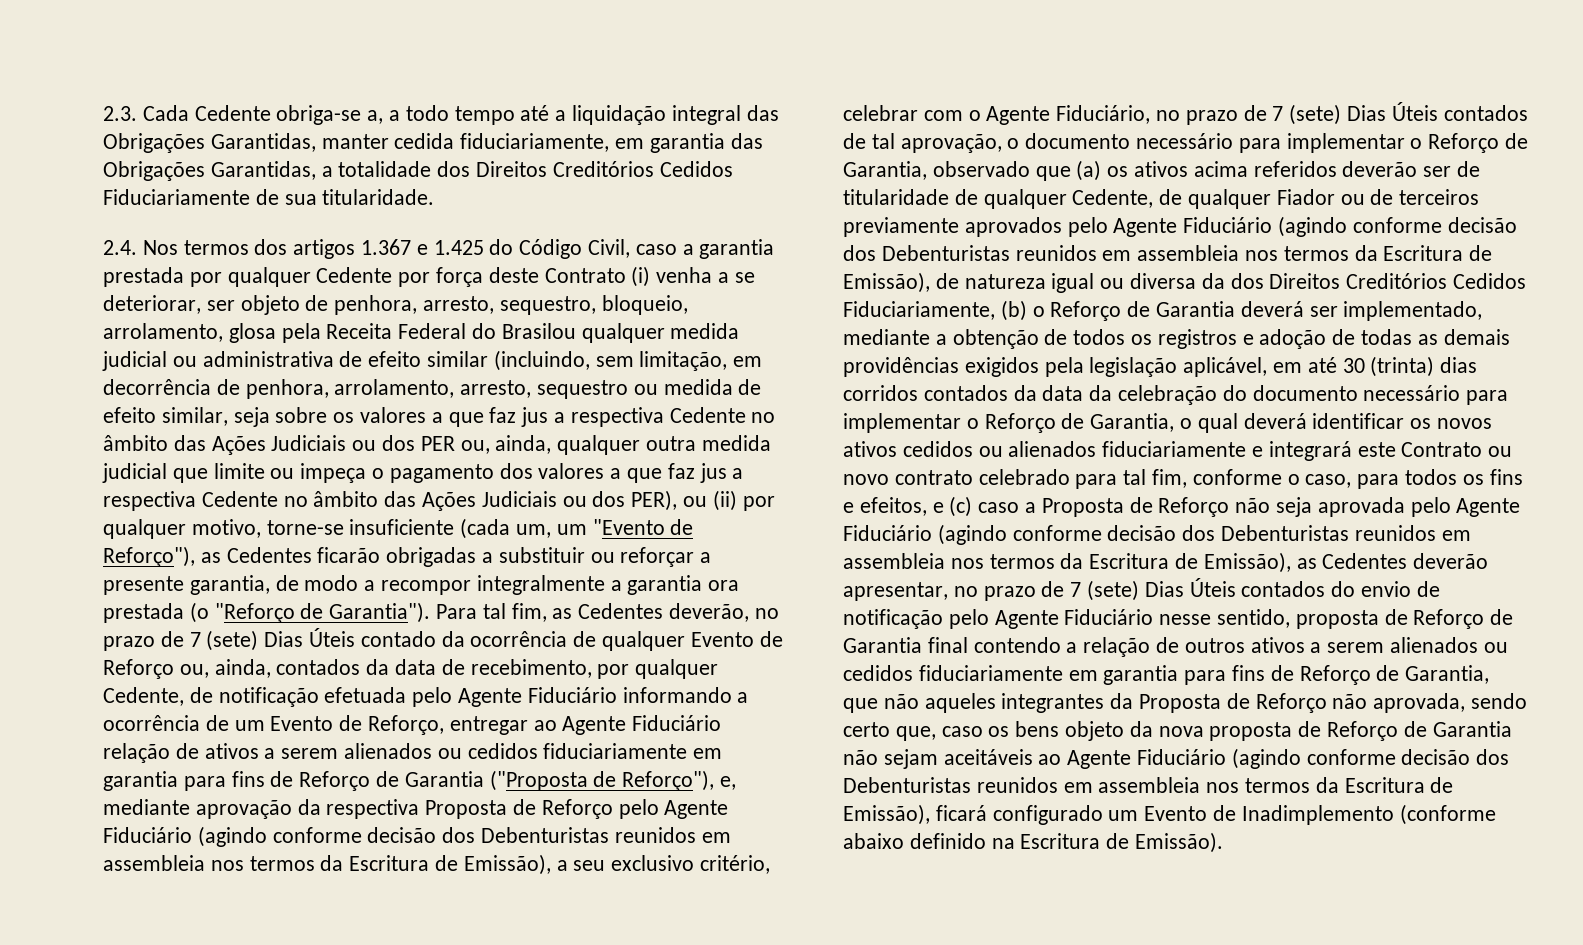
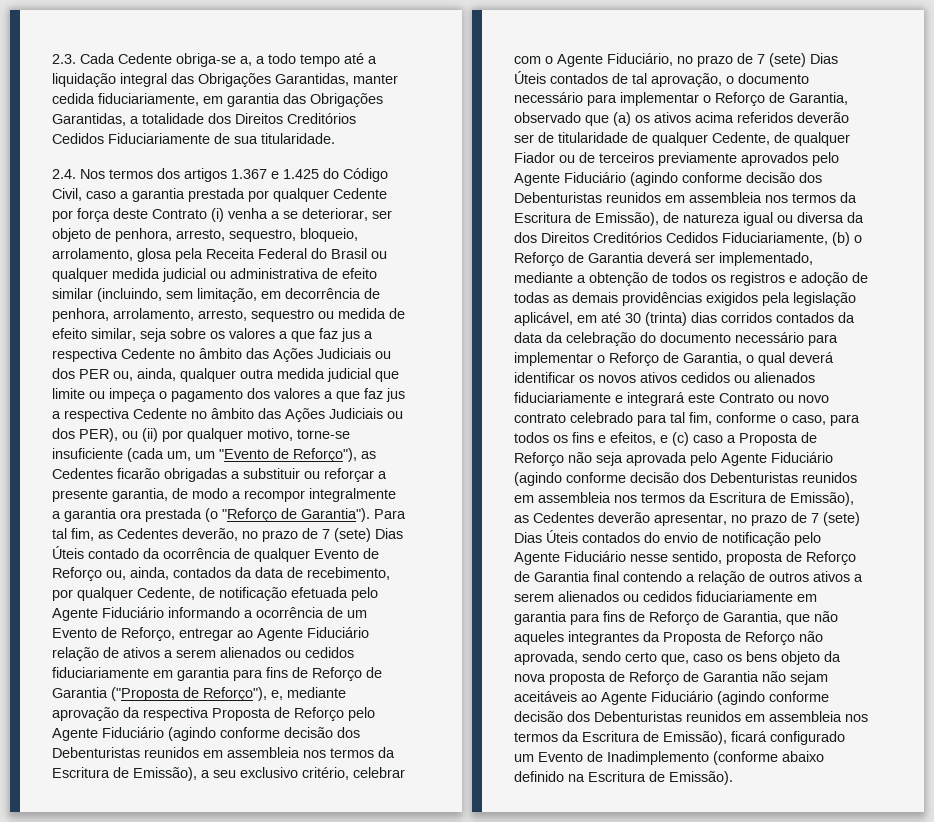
- 2.4. Nos termos dos artigos 1.367 e 1.425 do Código Civil, caso a garantia prestada por qualquer Cedente por força deste Contrato (i) venha a se deteriorar, ser objeto de penhora, arresto, sequestro, bloqueio, arrolamento, glosa pela Receita Federal do Brasilou qualquer medida judicial ou administrativa de efeito similar (incluindo, sem limitação, em decorrência de penhora, arrolamento, arresto, sequestro ou medida de efeito similar, seja sobre os valores a que faz jus a respectiva Cedente no âmbito das Ações Judiciais ou dos PER ou, ainda, qualquer outra medida judicial que limite ou impeça o pagamento dos valores a que faz jus a respectiva Cedente no âmbito das Ações Judiciais ou dos PER), ou (ii) por qualquer motivo, torne-se insuficiente (cada um, um "Evento de Reforço"), as Cedentes ficarão obrigadas a substituir ou reforçar a presente garantia, de modo a recompor integralmente a garantia ora prestada (o "Reforço de Garantia").
+ 2.4. Nos termos dos artigos 1.367 e 1.425 do Código Civil, caso a garantia prestada por qualquer Cedente por força deste Contrato (i) venha a se deteriorar, ser objeto de penhora, arresto, sequestro, bloqueio, arrolamento, glosa pela Receita Federal do Brasil ou qualquer medida judicial ou administrativa de efeito similar (incluindo, sem limitação, em decorrência de penhora, arrolamento, arresto, sequestro ou medida de efeito similar, seja sobre os valores a que faz jus a respectiva Cedente no âmbito das Ações Judiciais ou dos PER ou, ainda, qualquer outra medida judicial que limite ou impeça o pagamento dos valores a que faz jus a respectiva Cedente no âmbito das Ações Judiciais ou dos PER), ou (ii) por qualquer motivo, torne-se insuficiente (cada um, um "Evento de Reforço"), as Cedentes ficarão obrigadas a substituir ou reforçar a presente garantia, de modo a recompor integralmente a garantia ora prestada (o "Reforço de Garantia").

